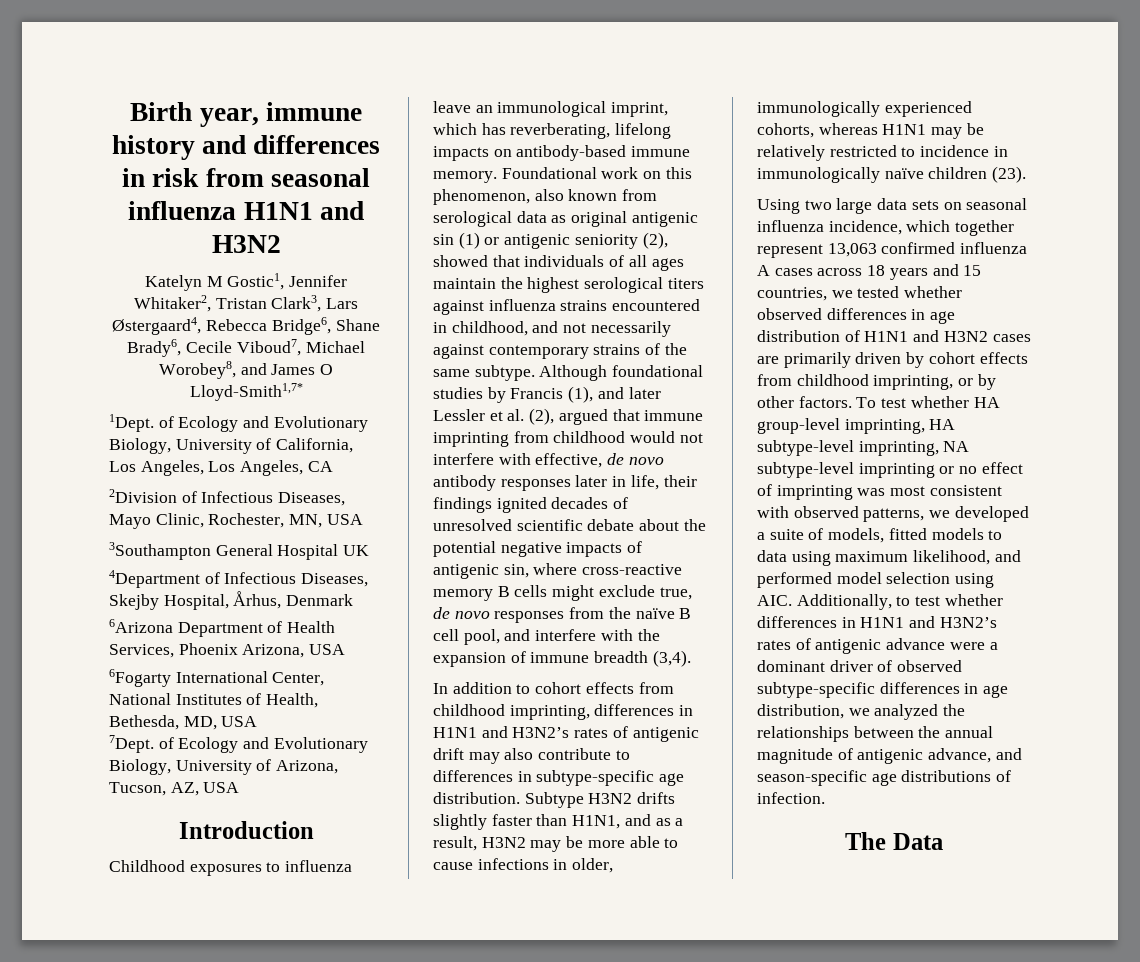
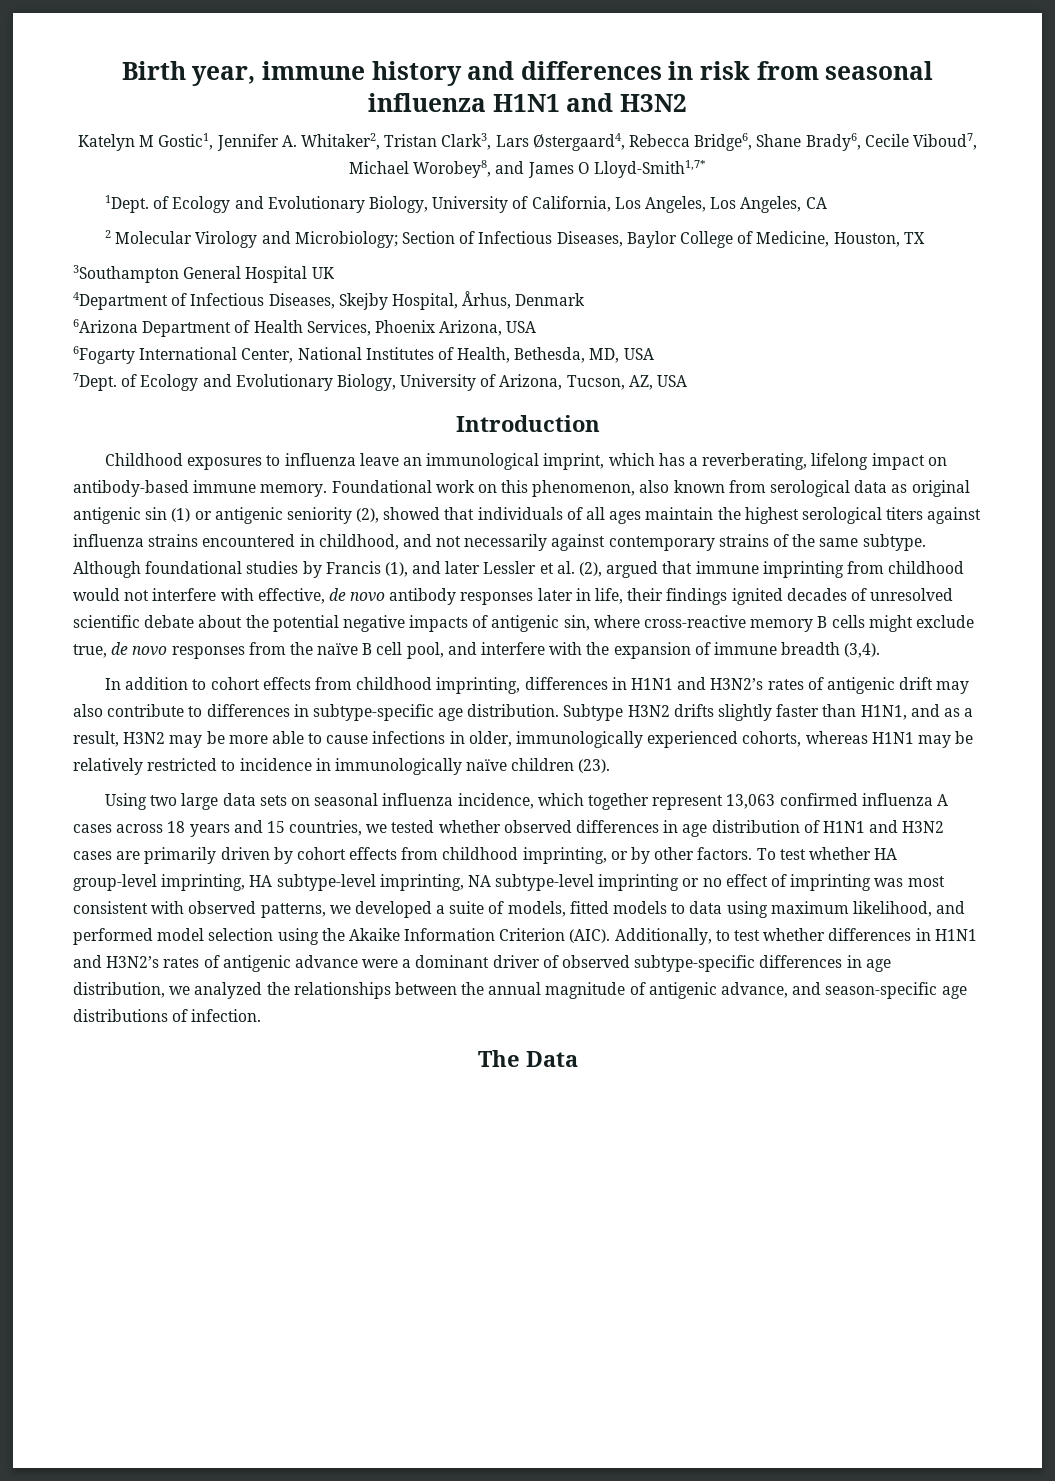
- Katelyn M Gostic1, Jennifer Whitaker2, Tristan Clark3, Lars Østergaard4, Rebecca Bridge6, Shane Brady6, Cecile Viboud7, Michael Worobey8, and James O Lloyd-Smith1,7*
+ Katelyn M Gostic1, Jennifer A. Whitaker2, Tristan Clark3, Lars Østergaard4, Rebecca Bridge6, Shane Brady6, Cecile Viboud7, Michael Worobey8, and James O Lloyd-Smith1,7*
- 2Division of Infectious Diseases, Mayo Clinic, Rochester, MN, USA
+ 2 Molecular Virology and Microbiology; Section of Infectious Diseases, Baylor College of Medicine, Houston, TX
- Childhood exposures to influenza leave an immunological imprint, which has reverberating, lifelong impacts on antibody-based immune memory.
+ Childhood exposures to influenza leave an immunological imprint, which has a reverberating, lifelong impact on antibody-based immune memory.
- To test whether HA group-level imprinting, HA subtype-level imprinting, NA subtype-level imprinting or no effect of imprinting was most consistent with observed patterns, we developed a suite of models, fitted models to data using maximum likelihood, and performed model selection using AIC. Additionally, to test whether differences in H1N1 and H3N2’s rates of antigenic advance were a dominant driver of observed subtype-specific differences in age distribution, we analyzed the relationships between the annual magnitude of antigenic advance, and season-specific age distributions of infection.
+ To test whether HA group-level imprinting, HA subtype-level imprinting, NA subtype-level imprinting or no effect of imprinting was most consistent with observed patterns, we developed a suite of models, fitted models to data using maximum likelihood, and performed model selection using the Akaike Information Criterion (AIC). Additionally, to test whether differences in H1N1 and H3N2’s rates of antigenic advance were a dominant driver of observed subtype-specific differences in age distribution, we analyzed the relationships between the annual magnitude of antigenic advance, and season-specific age distributions of infection.

